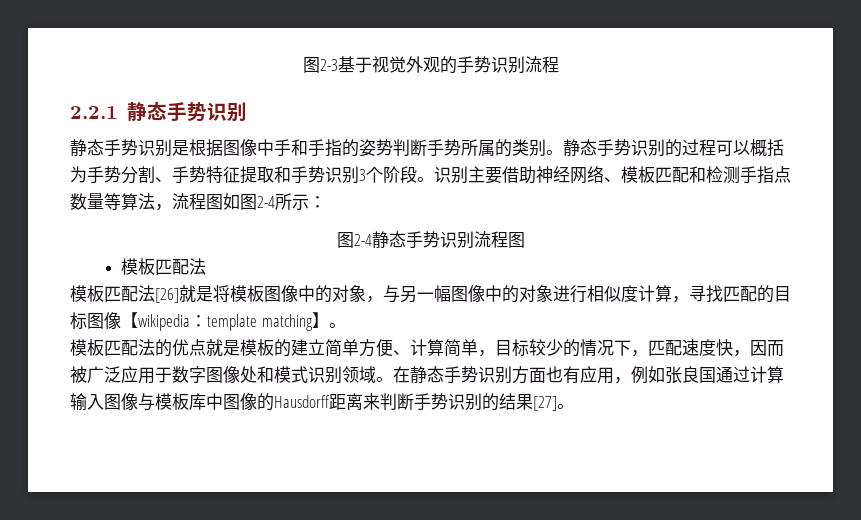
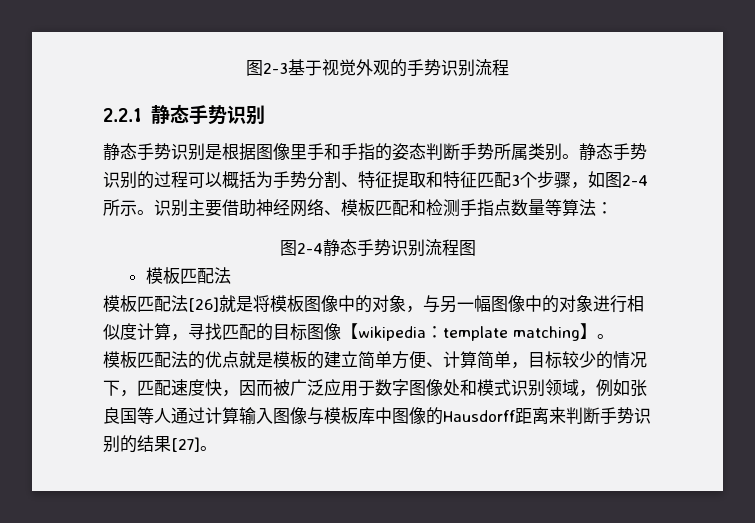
- 静态手势识别是根据图像中手和手指的姿势判断手势所属的类别。
+ 静态手势识别是根据图像里手和手指的姿态判断手势所属类别。
- 静态手势识别的过程可以概括为手势分割、手势特征提取和手势识别3个阶段。
+ 静态手势识别的过程可以概括为手势分割、特征提取和特征匹配3个步骤，如图2-4所示。
- 识别主要借助神经网络、模板匹配和检测手指点数量等算法，流程图如图2-4所示：
+ 识别主要借助神经网络、模板匹配和检测手指点数量等算法：
- 模板匹配法的优点就是模板的建立简单方便、计算简单，目标较少的情况下，匹配速度快，因而被广泛应用于数字图像处和模式识别领域。在静态手势识别方面也有应用，例如张良国通过计算输入图像与模板库中图像的Hausdorff距离来判断手势识别的结果[27]。
+ 模板匹配法的优点就是模板的建立简单方便、计算简单，目标较少的情况下，匹配速度快，因而被广泛应用于数字图像处和模式识别领域，例如张良国等人通过计算输入图像与模板库中图像的Hausdorff距离来判断手势识别的结果[27]。

